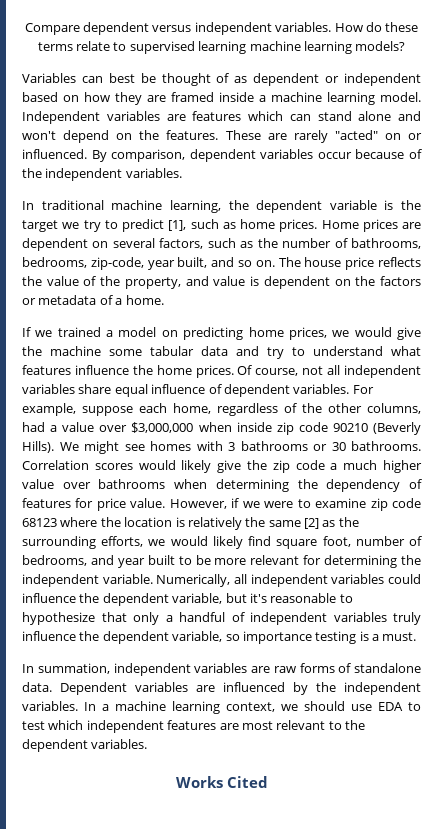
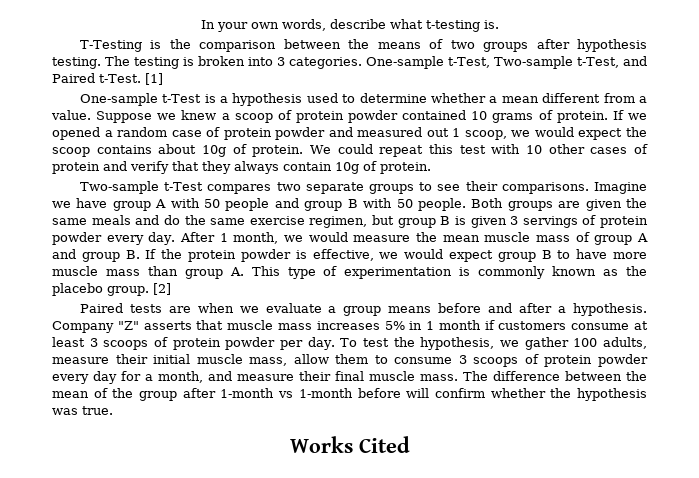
- Compare dependent versus independent variables. How do these terms relate to supervised learning machine learning models?
- Variables can best be thought of as dependent or independent based on how they are framed inside a machine learning model. Independent variables are features which can stand alone and won't depend on the features. These are rarely "acted" on or influenced. By comparison, dependent variables occur because of the independent variables.
- In traditional machine learning, the dependent variable is the target we try to predict [1], such as home prices. Home prices are dependent on several factors, such as the number of bathrooms, bedrooms, zip-code, year built, and so on. The house price reflects the value of the property, and value is dependent on the factors or metadata of a home.
- If we trained a model on predicting home prices, we would give the machine some tabular data and try to understand what features influence the home prices. Of course, not all independent variables share equal influence of dependent variables. For example, suppose each home, regardless of the other columns, had a value over $3,000,000 when inside zip code 90210 (Beverly Hills). We might see homes with 3 bathrooms or 30 bathrooms. Correlation scores would likely give the zip code a much higher value over bathrooms when determining the dependency of features for price value. However, if we were to examine zip code 68123 where the location is relatively the same [2] as the surrounding efforts, we would likely find square foot, number of bedrooms, and year built to be more relevant for determining the independent variable. Numerically, all independent variables could influence the dependent variable, but it's reasonable to hypothesize that only a handful of independent variables truly influence the dependent variable, so importance testing is a must.
- In summation, independent variables are raw forms of standalone data. Dependent variables are influenced by the independent variables. In a machine learning context, we should use EDA to test which independent features are most relevant to the dependent variables.
+ In your own words, describe what t-testing is.
+ T-Testing is the comparison between the means of two groups after hypothesis testing. The testing is broken into 3 categories. One-sample t-Test, Two-sample t-Test, and Paired t-Test. [1]
+ One-sample t-Test is a hypothesis used to determine whether a mean different from a value. Suppose we knew a scoop of protein powder contained 10 grams of protein. If we opened a random case of protein powder and measured out 1 scoop, we would expect the scoop contains about 10g of protein. We could repeat this test with 10 other cases of protein and verify that they always contain 10g of protein.
+ Two-sample t-Test compares two separate groups to see their comparisons. Imagine we have group A with 50 people and group B with 50 people. Both groups are given the same meals and do the same exercise regimen, but group B is given 3 servings of protein powder every day. After 1 month, we would measure the mean muscle mass of group A and group B. If the protein powder is effective, we would expect group B to have more muscle mass than group A. This type of experimentation is commonly known as the placebo group. [2]
+ Paired tests are when we evaluate a group means before and after a hypothesis. Company "Z" asserts that muscle mass increases 5% in 1 month if customers consume at least 3 scoops of protein powder per day. To test the hypothesis, we gather 100 adults, measure their initial muscle mass, allow them to consume 3 scoops of protein powder every day for a month, and measure their final muscle mass. The difference between the mean of the group after 1-month vs 1-month before will confirm whether the hypothesis was true.

